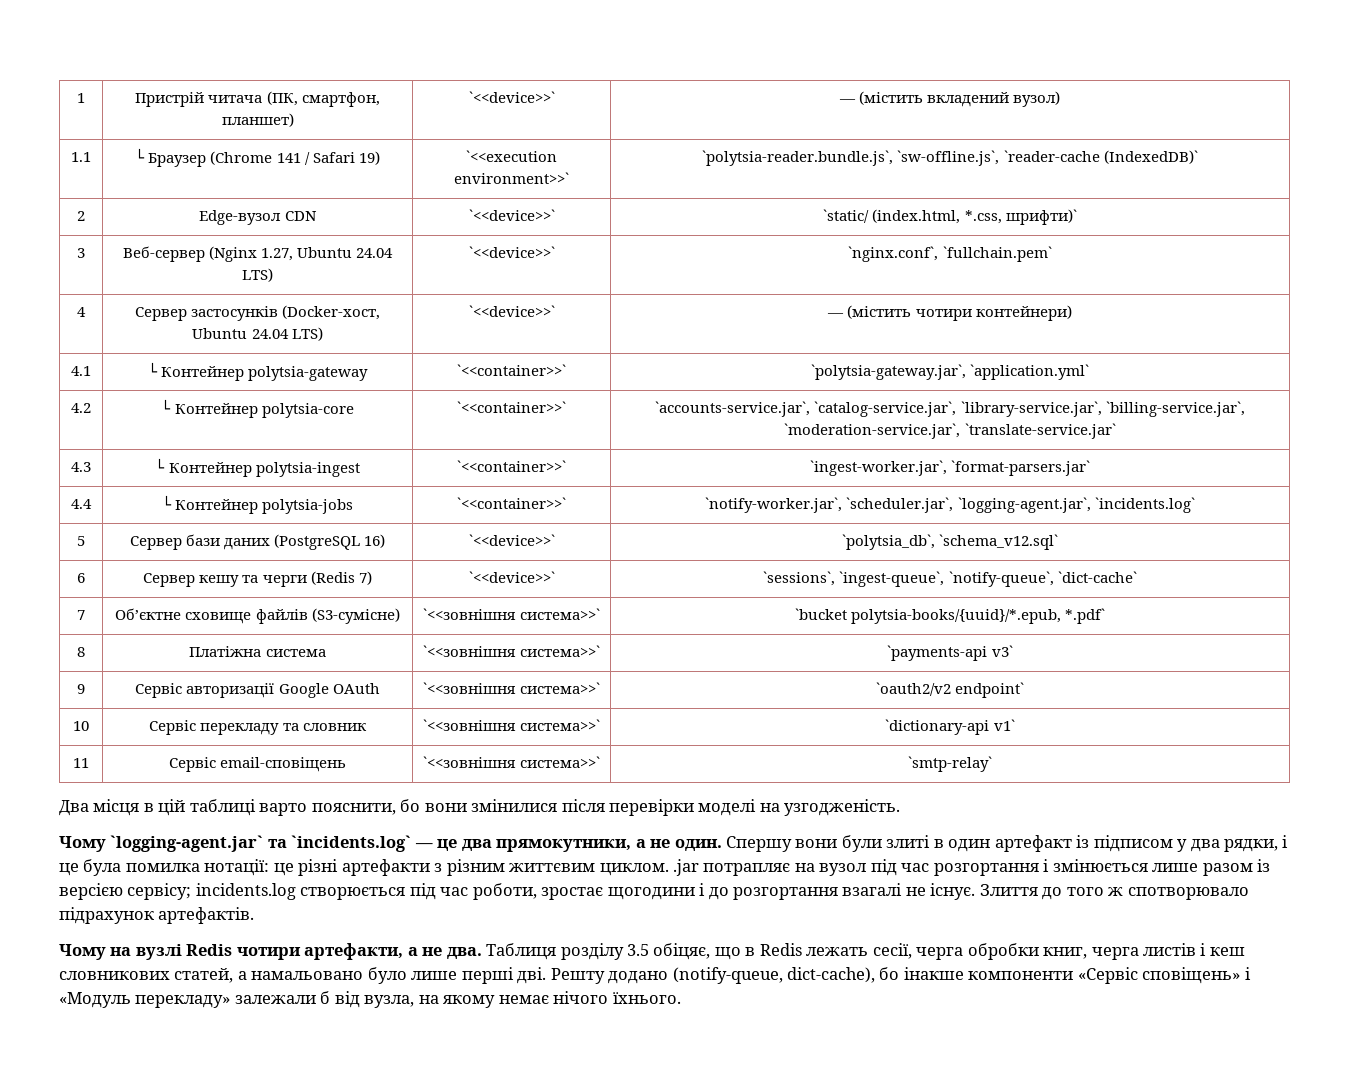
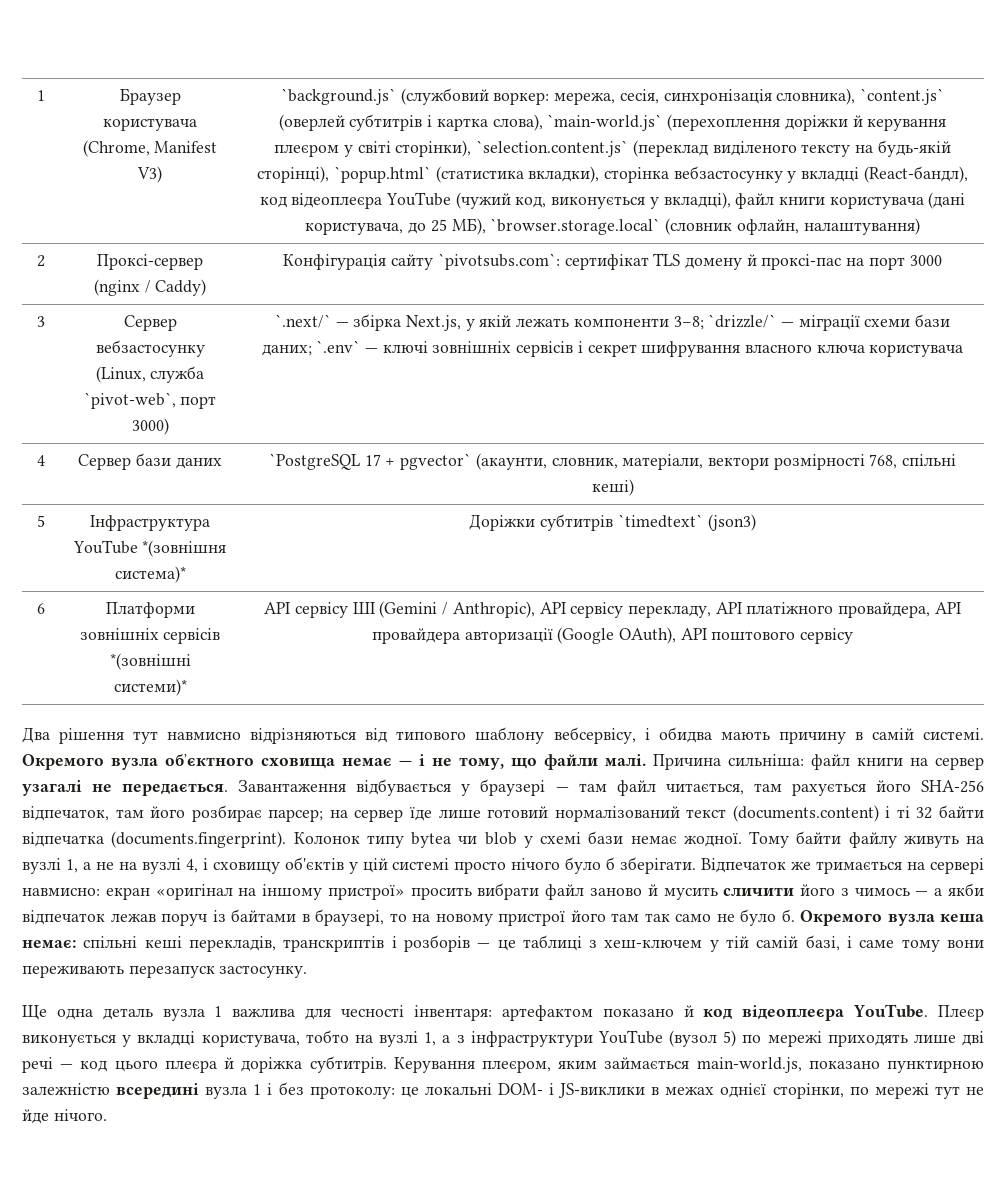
- Пристрій читача (ПК, смартфон, планшет) | `<<device>>` | — (містить вкладений вузол)
- 1.1 | └ Браузер (Chrome 141 / Safari 19) | `<<execution environment>>` | `polytsia-reader.bundle.js`, `sw-offline.js`, `reader-cache (IndexedDB)`
- 2 | Edge-вузол CDN | `<<device>>` | `static/ (index.html, *.css, шрифти)`
- 3 | Веб-сервер (Nginx 1.27, Ubuntu 24.04 LTS) | `<<device>>` | `nginx.conf`, `fullchain.pem`
- 4 | Сервер застосунків (Docker-хост, Ubuntu 24.04 LTS) | `<<device>>` | — (містить чотири контейнери)
- 4.1 | └ Контейнер polytsia-gateway | `<<container>>` | `polytsia-gateway.jar`, `application.yml`
- 4.2 | └ Контейнер polytsia-core | `<<container>>` | `accounts-service.jar`, `catalog-service.jar`, `library-service.jar`, `billing-service.jar`, `moderation-service.jar`, `translate-service.jar`
- 4.3 | └ Контейнер polytsia-ingest | `<<container>>` | `ingest-worker.jar`, `format-parsers.jar`
- 4.4 | └ Контейнер polytsia-jobs | `<<container>>` | `notify-worker.jar`, `scheduler.jar`, `logging-agent.jar`, `incidents.log`
- 5 | Сервер бази даних (PostgreSQL 16) | `<<device>>` | `polytsia_db`, `schema_v12.sql`
- 6 | Сервер кешу та черги (Redis 7) | `<<device>>` | `sessions`, `ingest-queue`, `notify-queue`, `dict-cache`
- 7 | Обʼєктне сховище файлів (S3-сумісне) | `<<зовнішня система>>` | `bucket polytsia-books/{uuid}/*.epub, *.pdf`
- 8 | Платіжна система | `<<зовнішня система>>` | `payments-api v3`
- 9 | Сервіс авторизації Google OAuth | `<<зовнішня система>>` | `oauth2/v2 endpoint`
- 10 | Сервіс перекладу та словник | `<<зовнішня система>>` | `dictionary-api v1`
- 11 | Сервіс email-сповіщень | `<<зовнішня система>>` | `smtp-relay`
- Два місця в цій таблиці варто пояснити, бо вони змінилися після перевірки моделі на узгодженість.
- Чому `logging-agent.jar` та `incidents.log` — це два прямокутники, а не один. Спершу вони були злиті в один артефакт із підписом у два рядки, і це була помилка нотації: це різні артефакти з різним життєвим циклом. .jar потрапляє на вузол під час розгортання і змінюється лише разом із версією сервісу; incidents.log створюється під час роботи, зростає щогодини і до розгортання взагалі не існує. Злиття до того ж спотворювало підрахунок артефактів.
- Чому на вузлі Redis чотири артефакти, а не два. Таблиця розділу 3.5 обіцяє, що в Redis лежать сесії, черга обробки книг, черга листів і кеш словникових статей, а намальовано було лише перші дві. Решту додано (notify-queue, dict-cache), бо інакше компоненти «Сервіс сповіщень» і «Модуль перекладу» залежали б від вузла, на якому немає нічого їхнього.
+ Браузер користувача (Chrome, Manifest V3) | `background.js` (службовий воркер: мережа, сесія, синхронізація словника), `content.js` (оверлей субтитрів і картка слова), `main-world.js` (перехоплення доріжки й керування плеєром у світі сторінки), `selection.content.js` (переклад виділеного тексту на будь-якій сторінці), `popup.html` (статистика вкладки), сторінка вебзастосунку у вкладці (React-бандл), код відеоплеєра YouTube (чужий код, виконується у вкладці), файл книги користувача (дані користувача, до 25 МБ), `browser.storage.local` (словник офлайн, налаштування)
+ 2 | Проксі-сервер (nginx / Caddy) | Конфігурація сайту `pivotsubs.com`: сертифікат TLS домену й проксі-пас на порт 3000
+ 3 | Сервер вебзастосунку (Linux, служба `pivot-web`, порт 3000) | `.next/` — збірка Next.js, у якій лежать компоненти 3–8; `drizzle/` — міграції схеми бази даних; `.env` — ключі зовнішніх сервісів і секрет шифрування власного ключа користувача
+ 4 | Сервер бази даних | `PostgreSQL 17 + pgvector` (акаунти, словник, матеріали, вектори розмірності 768, спільні кеші)
+ 5 | Інфраструктура YouTube *(зовнішня система)* | Доріжки субтитрів `timedtext` (json3)
+ 6 | Платформи зовнішніх сервісів *(зовнішні системи)* | API сервісу ШІ (Gemini / Anthropic), API сервісу перекладу, API платіжного провайдера, API провайдера авторизації (Google OAuth), API поштового сервісу
+ Два рішення тут навмисно відрізняються від типового шаблону вебсервісу, і обидва мають причину в самій системі. Окремого вузла обʼєктного сховища немає — і не тому, що файли малі. Причина сильніша: файл книги на сервер узагалі не передається. Завантаження відбувається у браузері — там файл читається, там рахується його SHA-256 відпечаток, там його розбирає парсер; на сервер їде лише готовий нормалізований текст (documents.content) і ті 32 байти відпечатка (documents.fingerprint). Колонок типу bytea чи blob у схемі бази немає жодної. Тому байти файлу живуть на вузлі 1, а не на вузлі 4, і сховищу об'єктів у цій системі просто нічого було б зберігати. Відпечаток же тримається на сервері навмисно: екран «оригінал на іншому пристрої» просить вибрати файл заново й мусить сличити його з чимось — а якби відпечаток лежав поруч із байтами в браузері, то на новому пристрої його там так само не було б. Окремого вузла кеша немає: спільні кеші перекладів, транскриптів і розборів — це таблиці з хеш-ключем у тій самій базі, і саме тому вони переживають перезапуск застосунку.
+ Ще одна деталь вузла 1 важлива для чесності інвентаря: артефактом показано й код відеоплеєра YouTube. Плеєр виконується у вкладці користувача, тобто на вузлі 1, а з інфраструктури YouTube (вузол 5) по мережі приходять лише дві речі — код цього плеєра й доріжка субтитрів. Керування плеєром, яким займається main-world.js, показано пунктирною залежністю всередині вузла 1 і без протоколу: це локальні DOM- і JS-виклики в межах однієї сторінки, по мережі тут не йде нічого.

